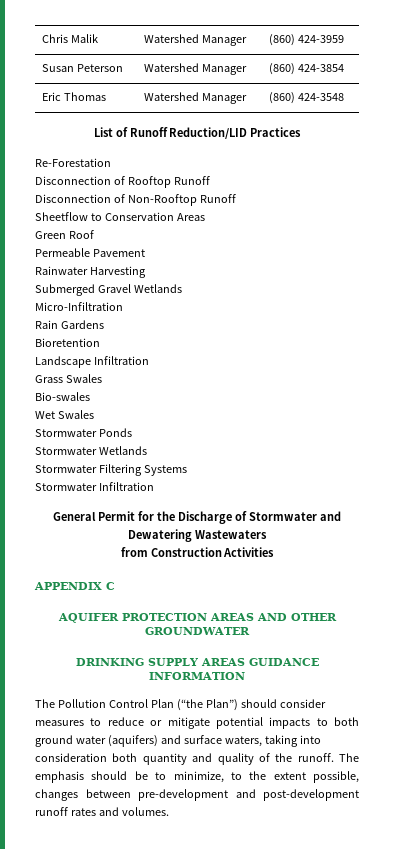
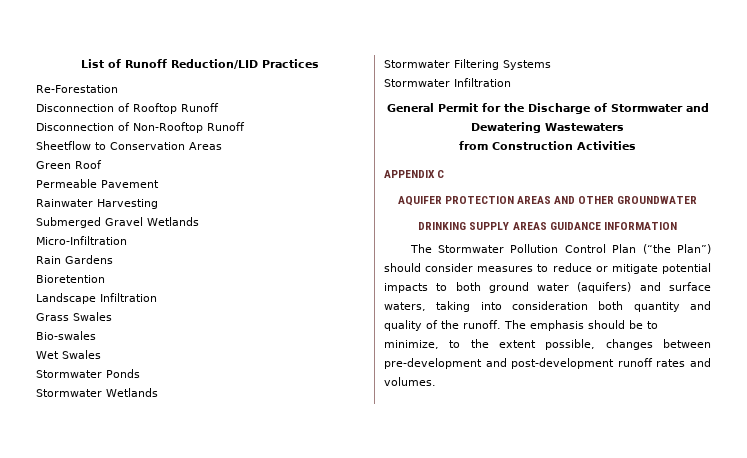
- Chris Malik | Watershed Manager | (860) 424-3959
- Susan Peterson | Watershed Manager | (860) 424-3854
- Eric Thomas | Watershed Manager | (860) 424-3548
- The Pollution Control Plan (“the Plan”) should consider measures to reduce or mitigate potential impacts to both ground water (aquifers) and surface waters, taking into consideration both quantity and quality of the runoff.
+ The Stormwater Pollution Control Plan (“the Plan”) should consider measures to reduce or mitigate potential impacts to both ground water (aquifers) and surface waters, taking into consideration both quantity and quality of the runoff.

